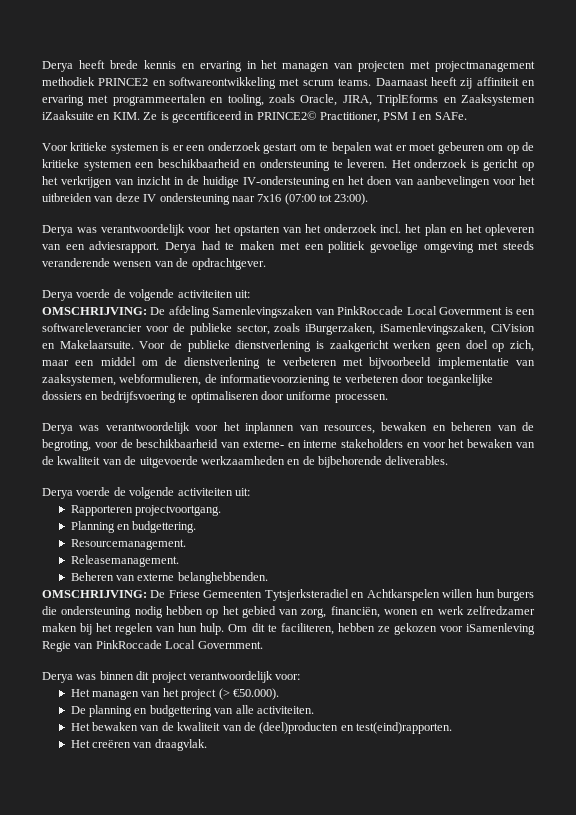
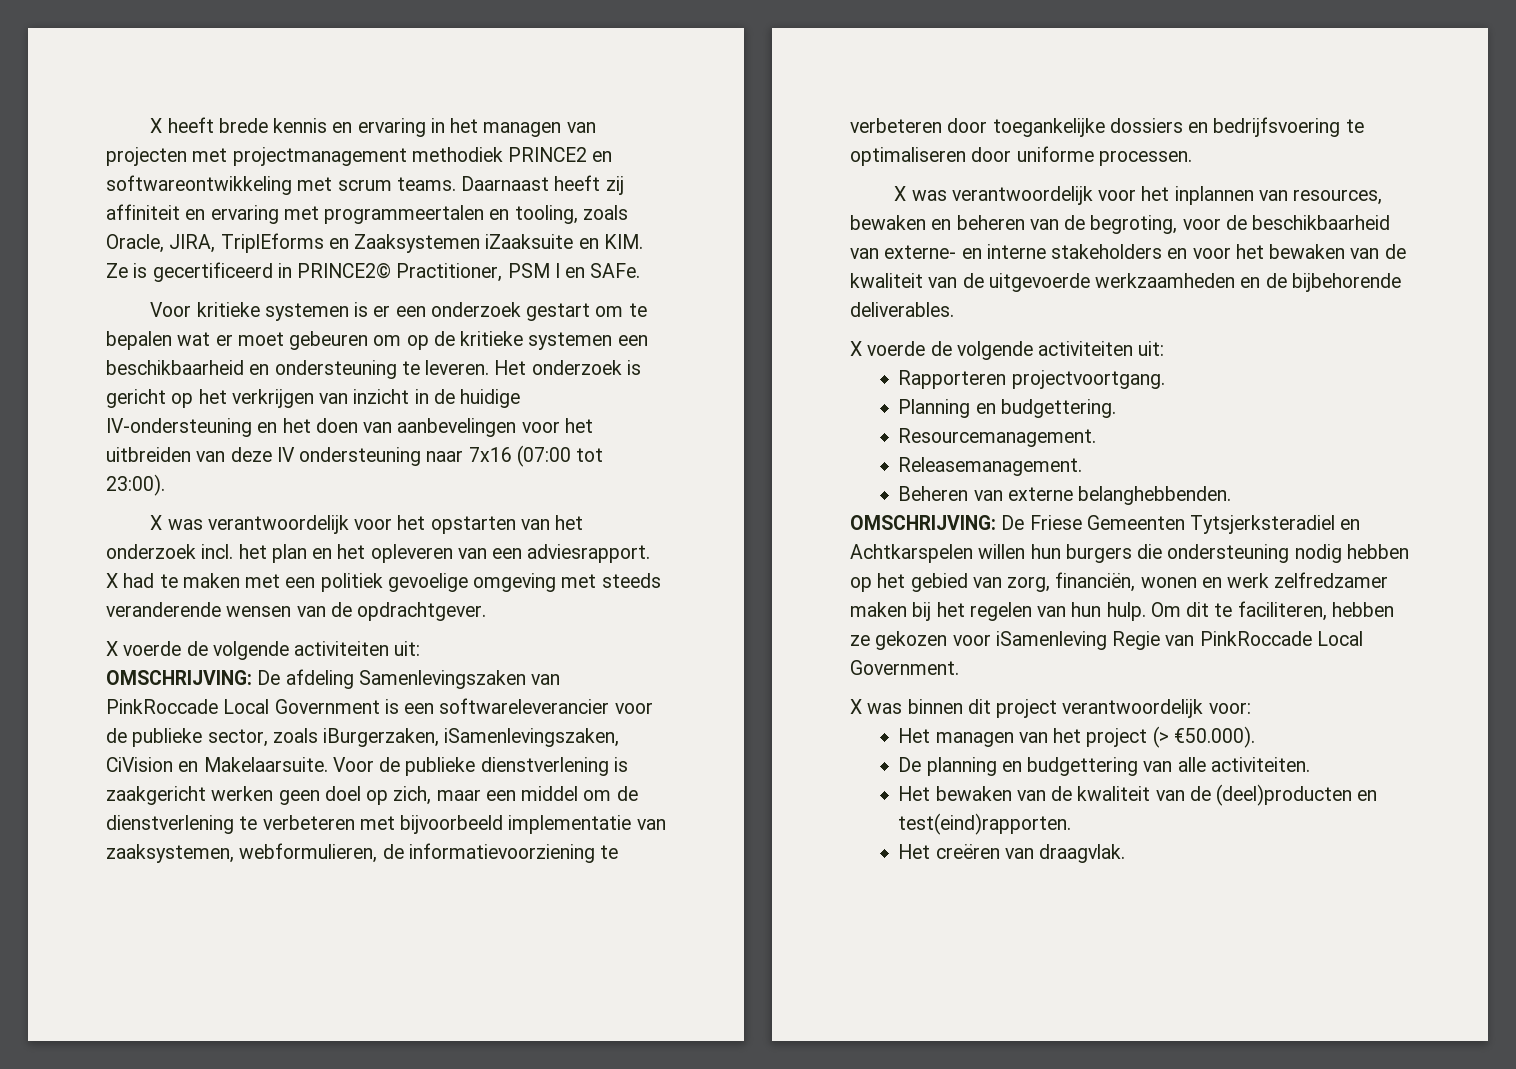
- Derya heeft brede kennis en ervaring in het managen van projecten met projectmanagement methodiek PRINCE2 en softwareontwikkeling met scrum teams.
+ X heeft brede kennis en ervaring in het managen van projecten met projectmanagement methodiek PRINCE2 en softwareontwikkeling met scrum teams.
- Derya was verantwoordelijk voor het opstarten van het onderzoek incl. het plan en het opleveren van een adviesrapport.
+ X was verantwoordelijk voor het opstarten van het onderzoek incl. het plan en het opleveren van een adviesrapport.
- Derya had te maken met een politiek gevoelige omgeving met steeds veranderende wensen van de opdrachtgever.
- Derya voerde de volgende activiteiten uit:
+ X had te maken met een politiek gevoelige omgeving met steeds veranderende wensen van de opdrachtgever.
+ X voerde de volgende activiteiten uit:
- Derya was verantwoordelijk voor het inplannen van resources, bewaken en beheren van de begroting, voor de beschikbaarheid van externe- en interne stakeholders en voor het bewaken van de kwaliteit van de uitgevoerde werkzaamheden en de bijbehorende deliverables.
- Derya voerde de volgende activiteiten uit:
+ X was verantwoordelijk voor het inplannen van resources, bewaken en beheren van de begroting, voor de beschikbaarheid van externe- en interne stakeholders en voor het bewaken van de kwaliteit van de uitgevoerde werkzaamheden en de bijbehorende deliverables.
+ X voerde de volgende activiteiten uit:
- Derya was binnen dit project verantwoordelijk voor:
+ X was binnen dit project verantwoordelijk voor:

